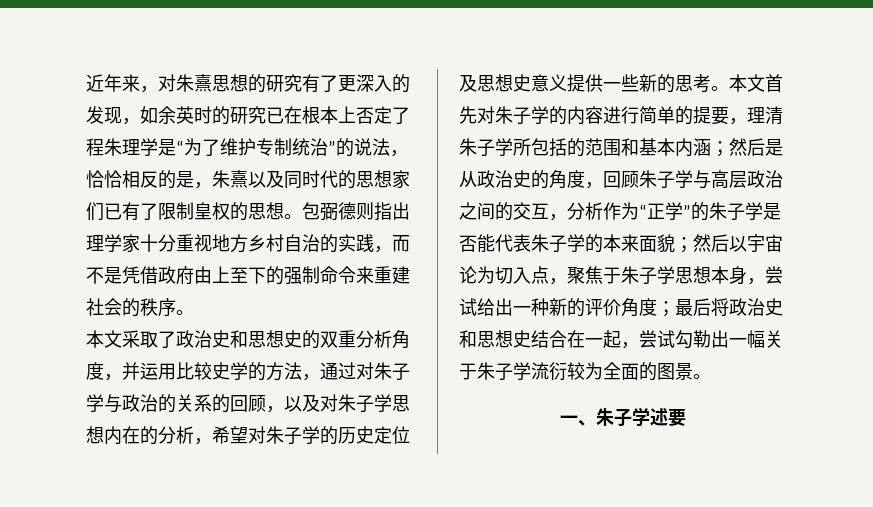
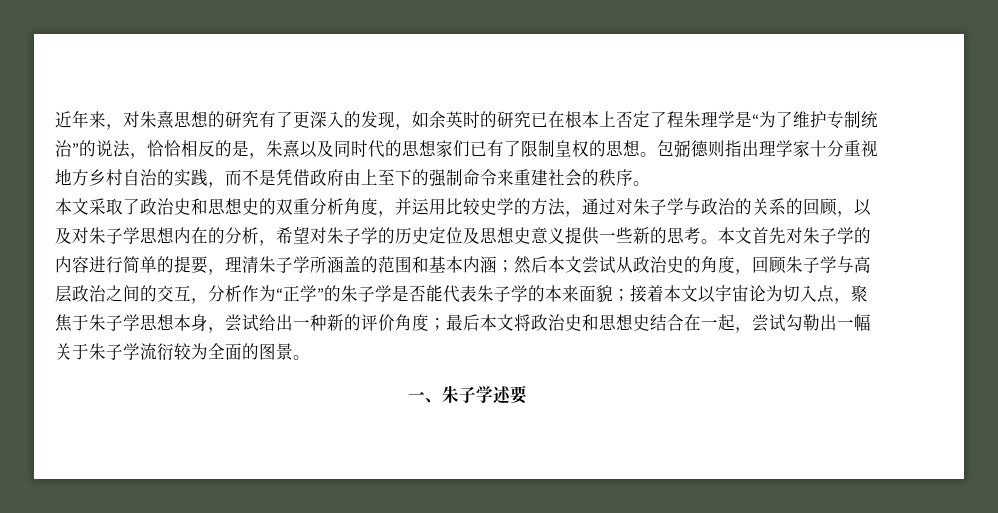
- 本文首先对朱子学的内容进行简单的提要，理清朱子学所包括的范围和基本内涵；
+ 本文首先对朱子学的内容进行简单的提要，理清朱子学所涵盖的范围和基本内涵；
- 然后是从政治史的角度，回顾朱子学与高层政治之间的交互，分析作为“正学”的朱子学是否能代表朱子学的本来面貌；
+ 然后本文尝试从政治史的角度，回顾朱子学与高层政治之间的交互，分析作为“正学”的朱子学是否能代表朱子学的本来面貌；
- 然后以宇宙论为切入点，聚焦于朱子学思想本身，尝试给出一种新的评价角度；
+ 接着本文以宇宙论为切入点，聚焦于朱子学思想本身，尝试给出一种新的评价角度；
- 最后将政治史和思想史结合在一起，尝试勾勒出一幅关于朱子学流衍较为全面的图景。
+ 最后本文将政治史和思想史结合在一起，尝试勾勒出一幅关于朱子学流衍较为全面的图景。

